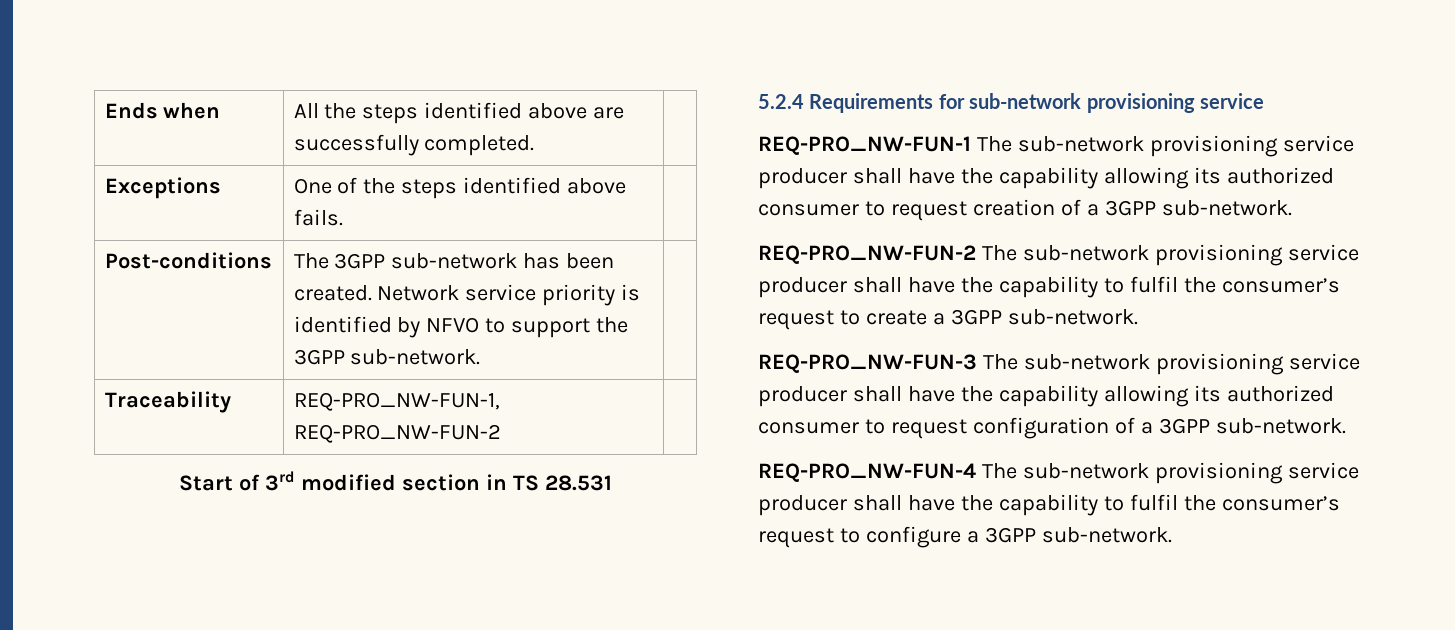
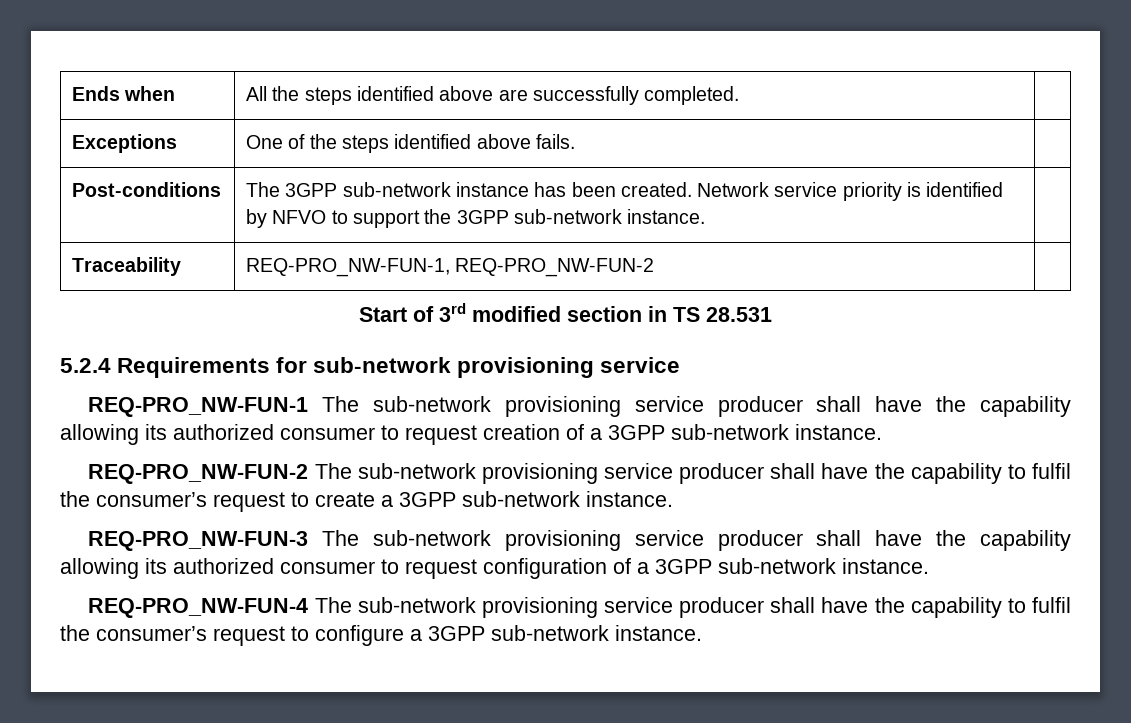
- Post-conditions | The 3GPP sub-network has been created. Network service priority is identified by NFVO to support the 3GPP sub-network. |
+ Post-conditions | The 3GPP sub-network instance has been created. Network service priority is identified by NFVO to support the 3GPP sub-network instance. |
- REQ-PRO_NW-FUN-1 The sub-network provisioning service producer shall have the capability allowing its authorized consumer to request creation of a 3GPP sub-network.
+ REQ-PRO_NW-FUN-1 The sub-network provisioning service producer shall have the capability allowing its authorized consumer to request creation of a 3GPP sub-network instance.
- REQ-PRO_NW-FUN-2 The sub-network provisioning service producer shall have the capability to fulfil the consumer’s request to create a 3GPP sub-network.
+ REQ-PRO_NW-FUN-2 The sub-network provisioning service producer shall have the capability to fulfil the consumer’s request to create a 3GPP sub-network instance.
- REQ-PRO_NW-FUN-3 The sub-network provisioning service producer shall have the capability allowing its authorized consumer to request configuration of a 3GPP sub-network.
+ REQ-PRO_NW-FUN-3 The sub-network provisioning service producer shall have the capability allowing its authorized consumer to request configuration of a 3GPP sub-network instance.
- REQ-PRO_NW-FUN-4 The sub-network provisioning service producer shall have the capability to fulfil the consumer’s request to configure a 3GPP sub-network.
+ REQ-PRO_NW-FUN-4 The sub-network provisioning service producer shall have the capability to fulfil the consumer’s request to configure a 3GPP sub-network instance.

